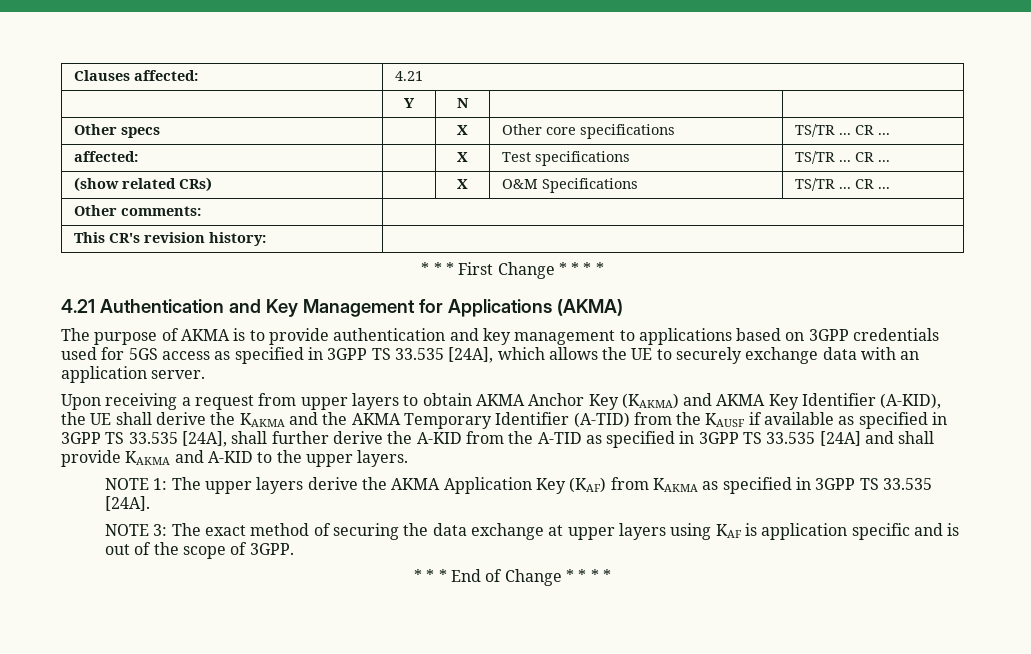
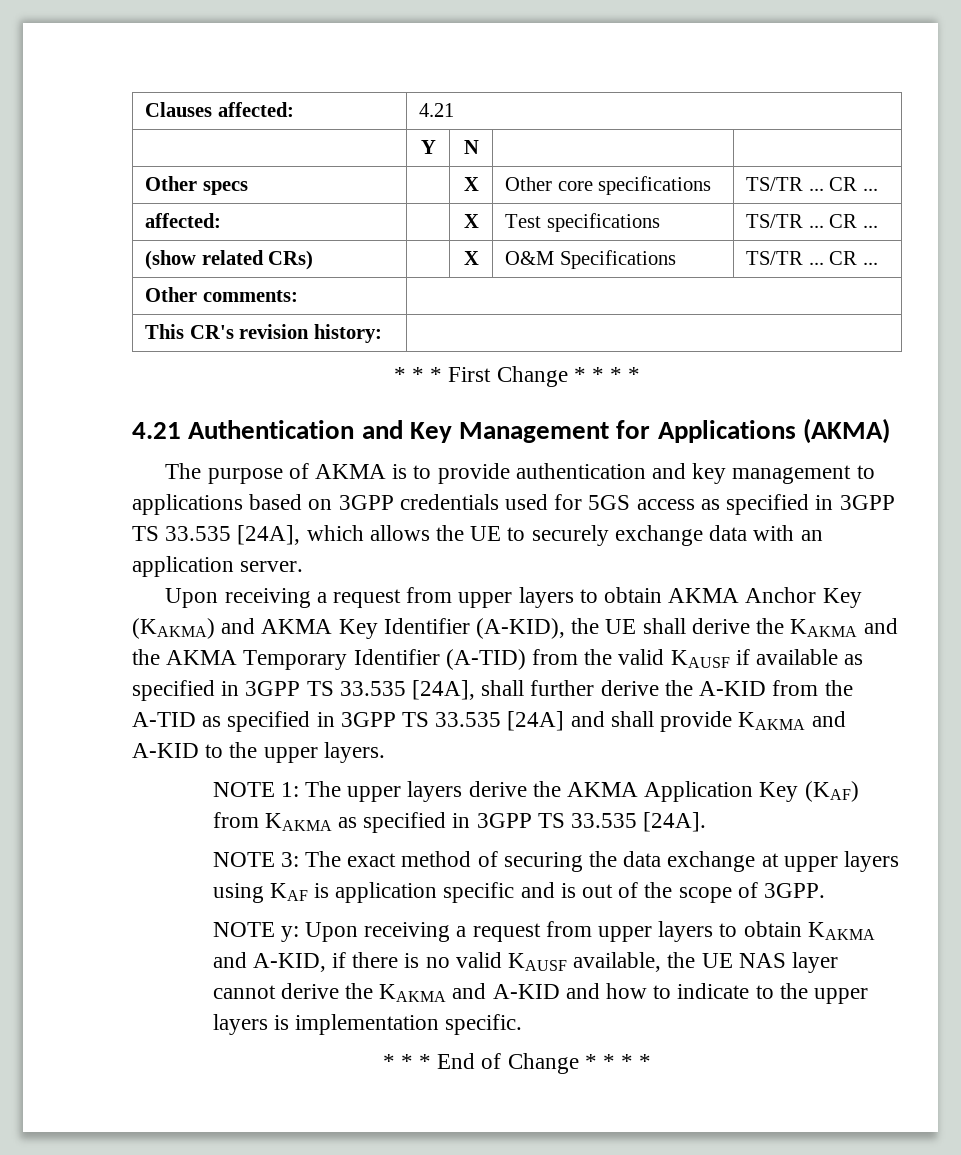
- Upon receiving a request from upper layers to obtain AKMA Anchor Key (KAKMA) and AKMA Key Identifier (A-KID), the UE shall derive the KAKMA and the AKMA Temporary Identifier (A-TID) from the KAUSF if available as specified in 3GPP TS 33.535 [24A], shall further derive the A-KID from the A-TID as specified in 3GPP TS 33.535 [24A] and shall provide KAKMA and A-KID to the upper layers.
+ Upon receiving a request from upper layers to obtain AKMA Anchor Key (KAKMA) and AKMA Key Identifier (A-KID), the UE shall derive the KAKMA and the AKMA Temporary Identifier (A-TID) from the valid KAUSF if available as specified in 3GPP TS 33.535 [24A], shall further derive the A-KID from the A-TID as specified in 3GPP TS 33.535 [24A] and shall provide KAKMA and A-KID to the upper layers.
+ NOTE y: Upon receiving a request from upper layers to obtain KAKMA and A-KID, if there is no valid KAUSF available, the UE NAS layer cannot derive the KAKMA and A-KID and how to indicate to the upper layers is implementation specific.

